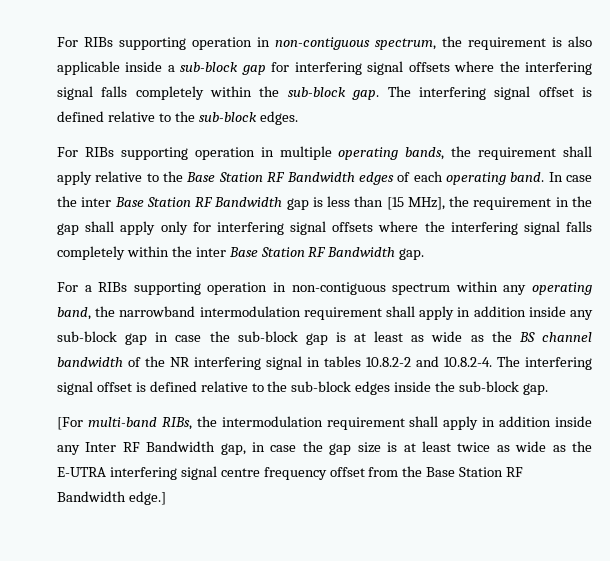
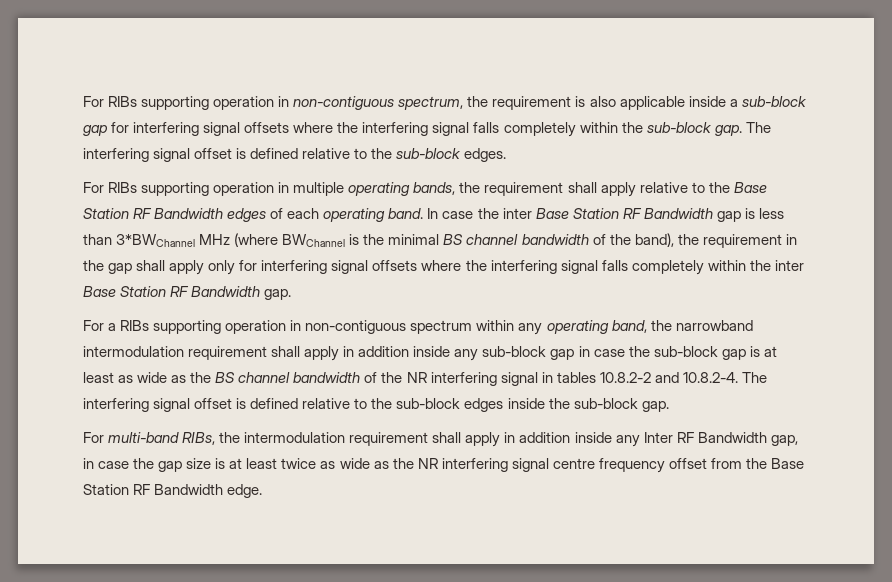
- In case the inter Base Station RF Bandwidth gap is less than [15 MHz], the requirement in the gap shall apply only for interfering signal offsets where the interfering signal falls completely within the inter Base Station RF Bandwidth gap.
+ In case the inter Base Station RF Bandwidth gap is less than 3*BWChannel MHz (where BWChannel is the minimal BS channel bandwidth of the band), the requirement in the gap shall apply only for interfering signal offsets where the interfering signal falls completely within the inter Base Station RF Bandwidth gap.
- [For multi-band RIBs, the intermodulation requirement shall apply in addition inside any Inter RF Bandwidth gap, in case the gap size is at least twice as wide as the E-UTRA interfering signal centre frequency offset from the Base Station RF Bandwidth edge.]
+ For multi-band RIBs, the intermodulation requirement shall apply in addition inside any Inter RF Bandwidth gap, in case the gap size is at least twice as wide as the NR interfering signal centre frequency offset from the Base Station RF Bandwidth edge.

